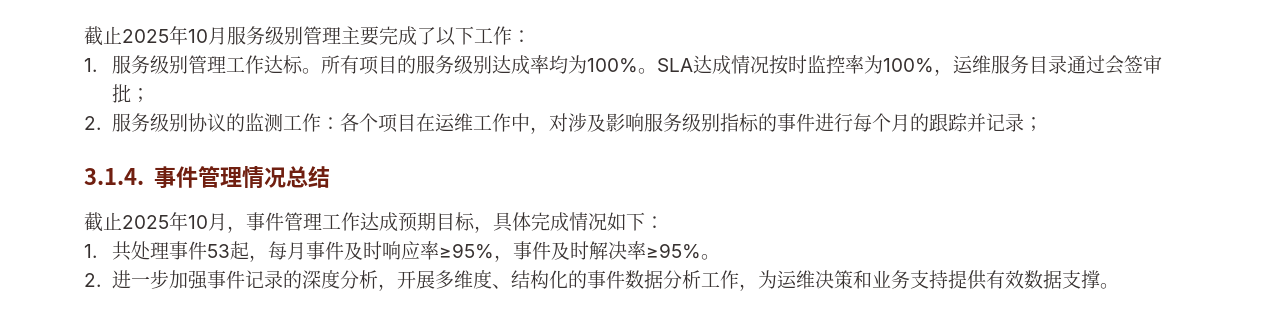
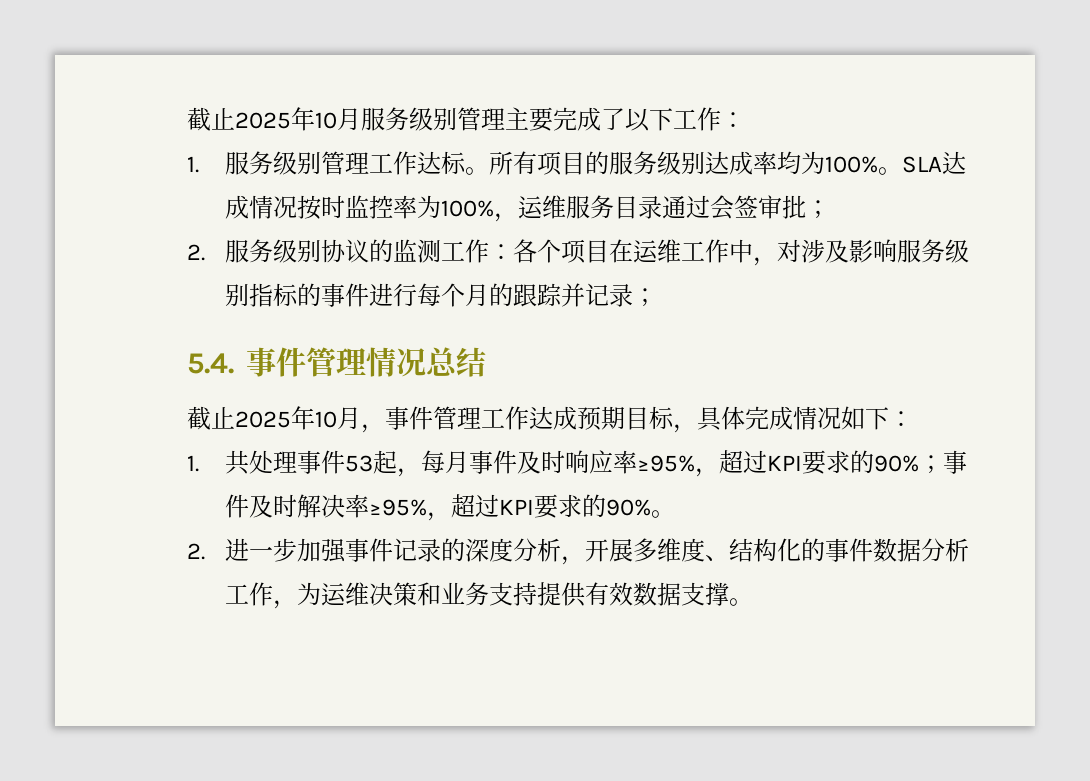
- 3.1.4.事件管理情况总结
+ 5.4.事件管理情况总结
- 1.共处理事件53起，每月事件及时响应率≥95%，事件及时解决率≥95%。
+ 1.共处理事件53起，每月事件及时响应率≥95%，超过KPI要求的90%；事件及时解决率≥95%，超过KPI要求的90%。

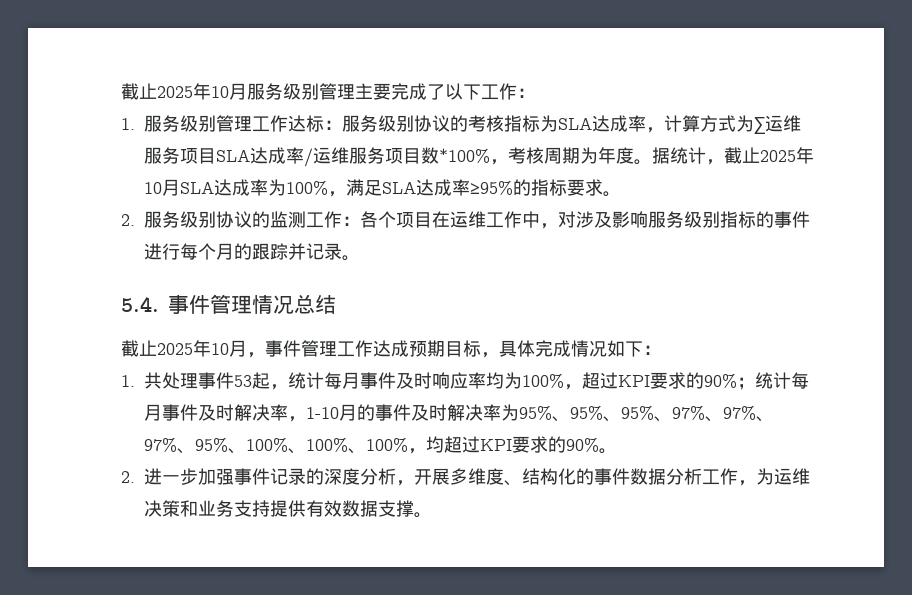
- 1.服务级别管理工作达标。所有项目的服务级别达成率均为100%。SLA达成情况按时监控率为100%，运维服务目录通过会签审批；
+ 1.服务级别管理工作达标：服务级别协议的考核指标为SLA达成率，计算方式为∑运维服务项目SLA达成率/运维服务项目数*100%，考核周期为年度。据统计，截止2025年10月SLA达成率为100%，满足SLA达成率≥95%的指标要求。
- 2.服务级别协议的监测工作：各个项目在运维工作中，对涉及影响服务级别指标的事件进行每个月的跟踪并记录；
+ 2.服务级别协议的监测工作：各个项目在运维工作中，对涉及影响服务级别指标的事件进行每个月的跟踪并记录。
- 1.共处理事件53起，每月事件及时响应率≥95%，超过KPI要求的90%；事件及时解决率≥95%，超过KPI要求的90%。
+ 1.共处理事件53起，统计每月事件及时响应率均为100%，超过KPI要求的90%；统计每月事件及时解决率，1-10月的事件及时解决率为95%、95%、95%、97%、97%、97%、95%、100%、100%、100%，均超过KPI要求的90%。

